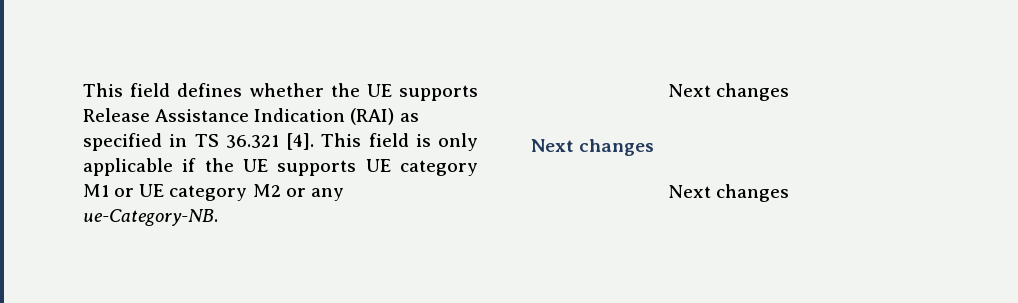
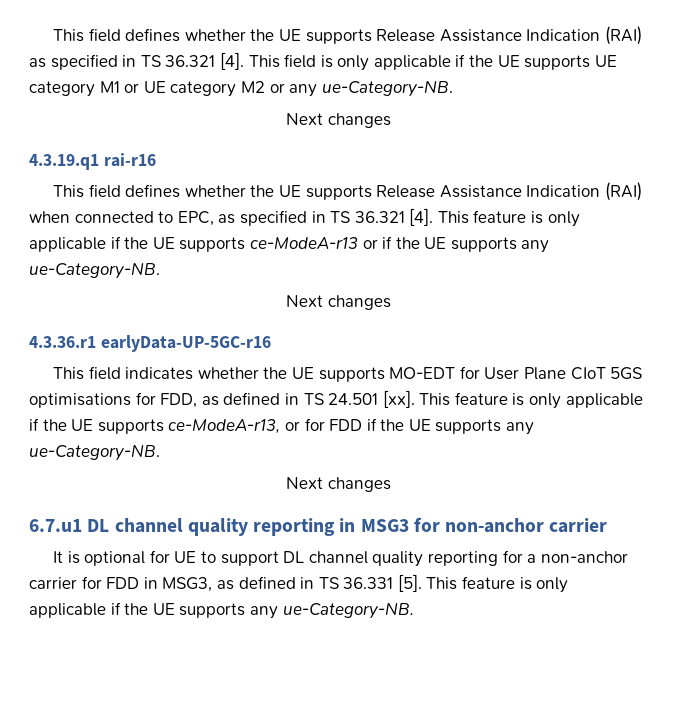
  This field is only applicable if the UE supports UE category M1 or UE category M2 or any ue-Category-NB.
  Next changes
+ 4.3.19.q1 rai-r16
+ This field defines whether the UE supports Release Assistance Indication (RAI) when connected to EPC, as specified in TS 36.321 [4]. This feature is only applicable if the UE supports ce-ModeA-r13 or if the UE supports any ue-Category-NB.
  Next changes
+ 4.3.36.r1 earlyData-UP-5GC-r16
+ This field indicates whether the UE supports MO-EDT for User Plane CIoT 5GS optimisations for FDD, as defined in TS 24.501 [xx]. This feature is only applicable if the UE supports ce-ModeA-r13, or for FDD if the UE supports any ue-Category-NB.
  Next changes
+ 6.7.u1 DL channel quality reporting in MSG3 for non-anchor carrier
+ It is optional for UE to support DL channel quality reporting for a non-anchor carrier for FDD in MSG3, as defined in TS 36.331 [5]. This feature is only applicable if the UE supports any ue-Category-NB.

